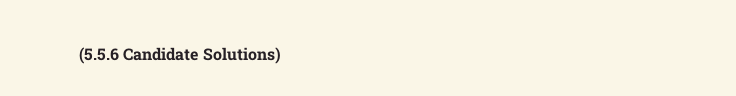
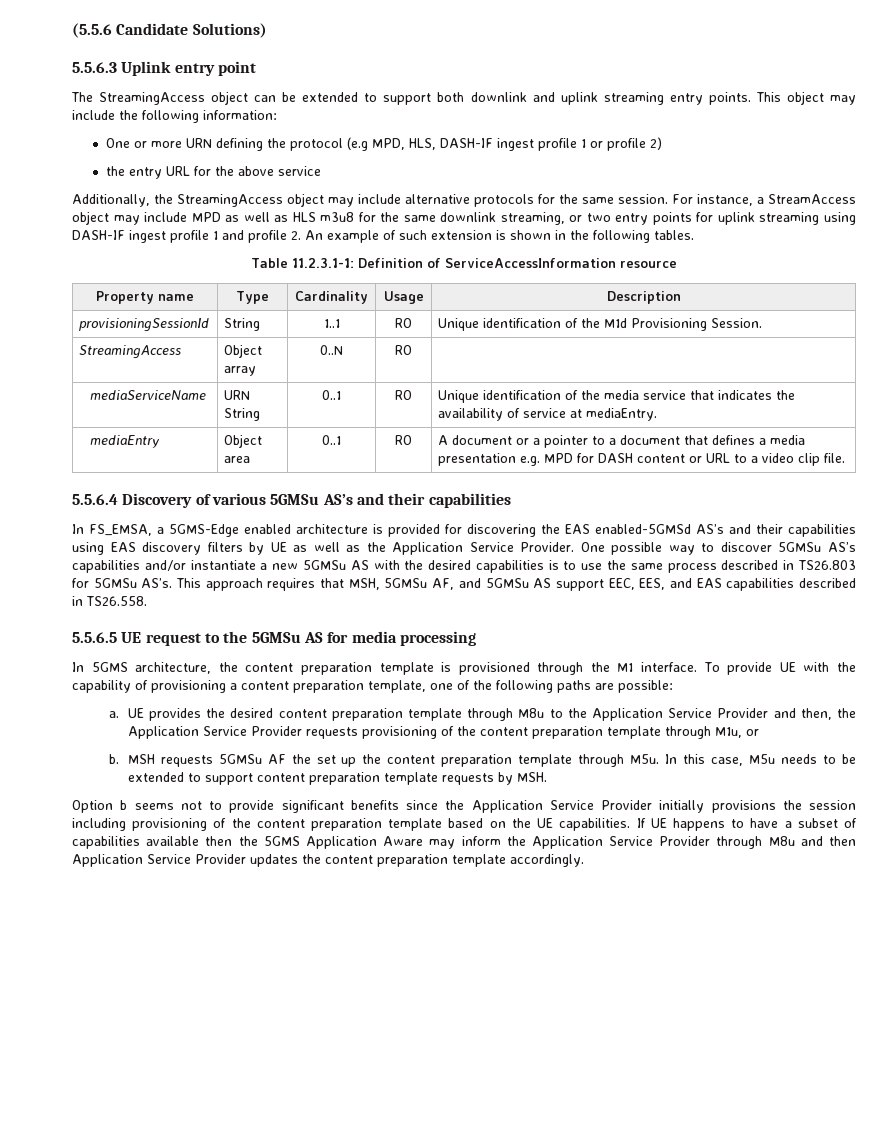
+ 5.5.6.3 Uplink entry point
+ The StreamingAccess object can be extended to support both downlink and uplink streaming entry points. This object may include the following information:
+ One or more URN defining the protocol (e.g MPD, HLS, DASH-IF ingest profile 1 or profile 2)
+ the entry URL for the above service
+ Additionally, the StreamingAccess object may include alternative protocols for the same session. For instance, a StreamAccess object may include MPD as well as HLS m3u8 for the same downlink streaming, or two entry points for uplink streaming using DASH-IF ingest profile 1 and profile 2. An example of such extension is shown in the following tables.
+ Table 11.2.3.1-1: Definition of ServiceAccessInformation resource
+ Property name | Type | Cardinality | Usage | Description
+ provisioningSessionId | String | 1..1 | RO | Unique identification of the M1d Provisioning Session.
+ StreamingAccess | Object array | 0..N | RO |
+ mediaServiceName | URN String | 0..1 | RO | Unique identification of the media service that indicates the availability of service at mediaEntry.
+ mediaEntry | Object area | 0..1 | RO | A document or a pointer to a document that defines a media presentation e.g. MPD for DASH content or URL to a video clip file.
+ 5.5.6.4 Discovery of various 5GMSu AS’s and their capabilities
+ In FS_EMSA, a 5GMS-Edge enabled architecture is provided for discovering the EAS enabled-5GMSd AS’s and their capabilities using EAS discovery filters by UE as well as the Application Service Provider. One possible way to discover 5GMSu AS’s capabilities and/or instantiate a new 5GMSu AS with the desired capabilities is to use the same process described in TS26.803 for 5GMSu AS’s. This approach requires that MSH, 5GMSu AF, and 5GMSu AS support EEC, EES, and EAS capabilities described in TS26.558.
+ 5.5.6.5 UE request to the 5GMSu AS for media processing
+ In 5GMS architecture, the content preparation template is provisioned through the M1 interface. To provide UE with the capability of provisioning a content preparation template, one of the following paths are possible:
+ a. UE provides the desired content preparation template through M8u to the Application Service Provider and then, the Application Service Provider requests provisioning of the content preparation template through M1u, or
+ b. MSH requests 5GMSu AF the set up the content preparation template through M5u. In this case, M5u needs to be extended to support content preparation template requests by MSH.
+ Option b seems not to provide significant benefits since the Application Service Provider initially provisions the session including provisioning of the content preparation template based on the UE capabilities. If UE happens to have a subset of capabilities available then the 5GMS Application Aware may inform the Application Service Provider through M8u and then Application Service Provider updates the content preparation template accordingly.

